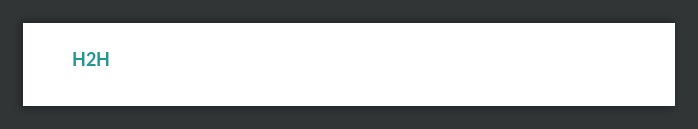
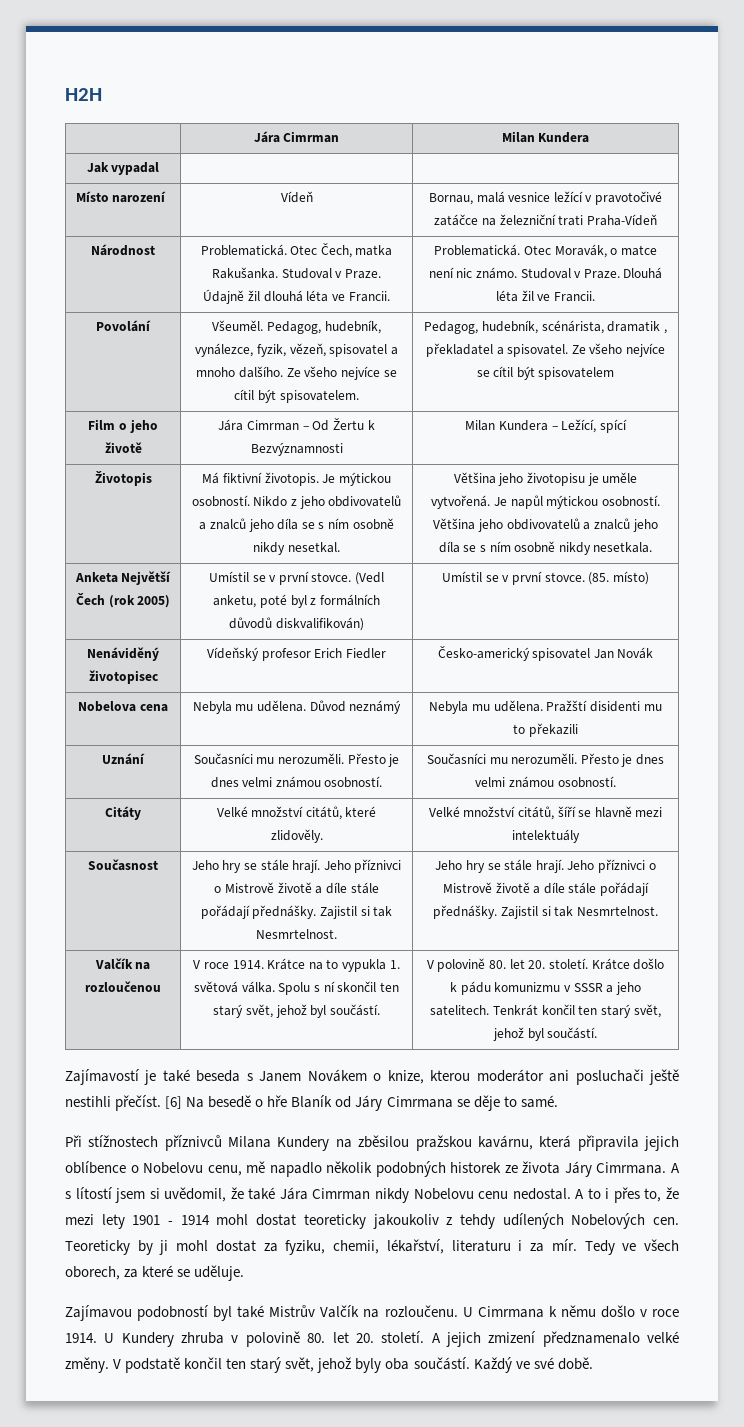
+ | Jára Cimrman | Milan Kundera
+ Jak vypadal | |
+ Místo narození | Vídeň | Bornau, malá vesnice ležící v pravotočivé zatáčce na železniční trati Praha-Vídeň
+ Národnost | Problematická. Otec Čech, matka Rakušanka. Studoval v Praze. Údajně žil dlouhá léta ve Francii. | Problematická. Otec Moravák, o matce není nic známo. Studoval v Praze. Dlouhá léta žil ve Francii.
+ Povolání | Všeuměl. Pedagog, hudebník, vynálezce, fyzik, vězeň, spisovatel a mnoho dalšího. Ze všeho nejvíce se cítil být spisovatelem. | Pedagog, hudebník, scénárista, dramatik , překladatel a spisovatel. Ze všeho nejvíce se cítil být spisovatelem
+ Film o jeho životě | Jára Cimrman – Od Žertu k Bezvýznamnosti | Milan Kundera – Ležící, spící
+ Životopis | Má fiktivní životopis. Je mýtickou osobností. Nikdo z jeho obdivovatelů a znalců jeho díla se s ním osobně nikdy nesetkal. | Většina jeho životopisu je uměle vytvořená. Je napůl mýtickou osobností. Většina jeho obdivovatelů a znalců jeho díla se s ním osobně nikdy nesetkala.
+ Anketa Největší Čech (rok 2005) | Umístil se v první stovce. (Vedl anketu, poté byl z formálních důvodů diskvalifikován) | Umístil se v první stovce. (85. místo)
+ Nenáviděný životopisec | Vídeňský profesor Erich Fiedler | Česko-americký spisovatel Jan Novák
+ Nobelova cena | Nebyla mu udělena. Důvod neznámý | Nebyla mu udělena. Pražští disidenti mu to překazili
+ Uznání | Současníci mu nerozuměli. Přesto je dnes velmi známou osobností. | Současníci mu nerozuměli. Přesto je dnes velmi známou osobností.
+ Citáty | Velké množství citátů, které zlidověly. | Velké množství citátů, šíří se hlavně mezi intelektuály
+ Současnost | Jeho hry se stále hrají. Jeho příznivci o Mistrově životě a díle stále pořádají přednášky. Zajistil si tak Nesmrtelnost. | Jeho hry se stále hrají. Jeho příznivci o Mistrově životě a díle stále pořádají přednášky. Zajistil si tak Nesmrtelnost.
+ Valčík na rozloučenou | V roce 1914. Krátce na to vypukla 1. světová válka. Spolu s ní skončil ten starý svět, jehož byl součástí. | V polovině 80. let 20. století. Krátce došlo k pádu komunizmu v SSSR a jeho satelitech. Tenkrát končil ten starý svět, jehož byl součástí.
+ Zajímavostí je také beseda s Janem Novákem o knize, kterou moderátor ani posluchači ještě nestihli přečíst. [6] Na besedě o hře Blaník od Járy Cimrmana se děje to samé.
+ Při stížnostech příznivců Milana Kundery na zběsilou pražskou kavárnu, která připravila jejich oblíbence o Nobelovu cenu, mě napadlo několik podobných historek ze života Járy Cimrmana. A s lítostí jsem si uvědomil, že také Jára Cimrman nikdy Nobelovu cenu nedostal. A to i přes to, že mezi lety 1901 - 1914 mohl dostat teoreticky jakoukoliv z tehdy udílených Nobelových cen. Teoreticky by ji mohl dostat za fyziku, chemii, lékařství, literaturu i za mír. Tedy ve všech oborech, za které se uděluje.
+ Zajímavou podobností byl také Mistrův Valčík na rozloučenu. U Cimrmana k němu došlo v roce 1914. U Kundery zhruba v polovině 80. let 20. století. A jejich zmizení předznamenalo velké změny. V podstatě končil ten starý svět, jehož byly oba součástí. Každý ve své době.

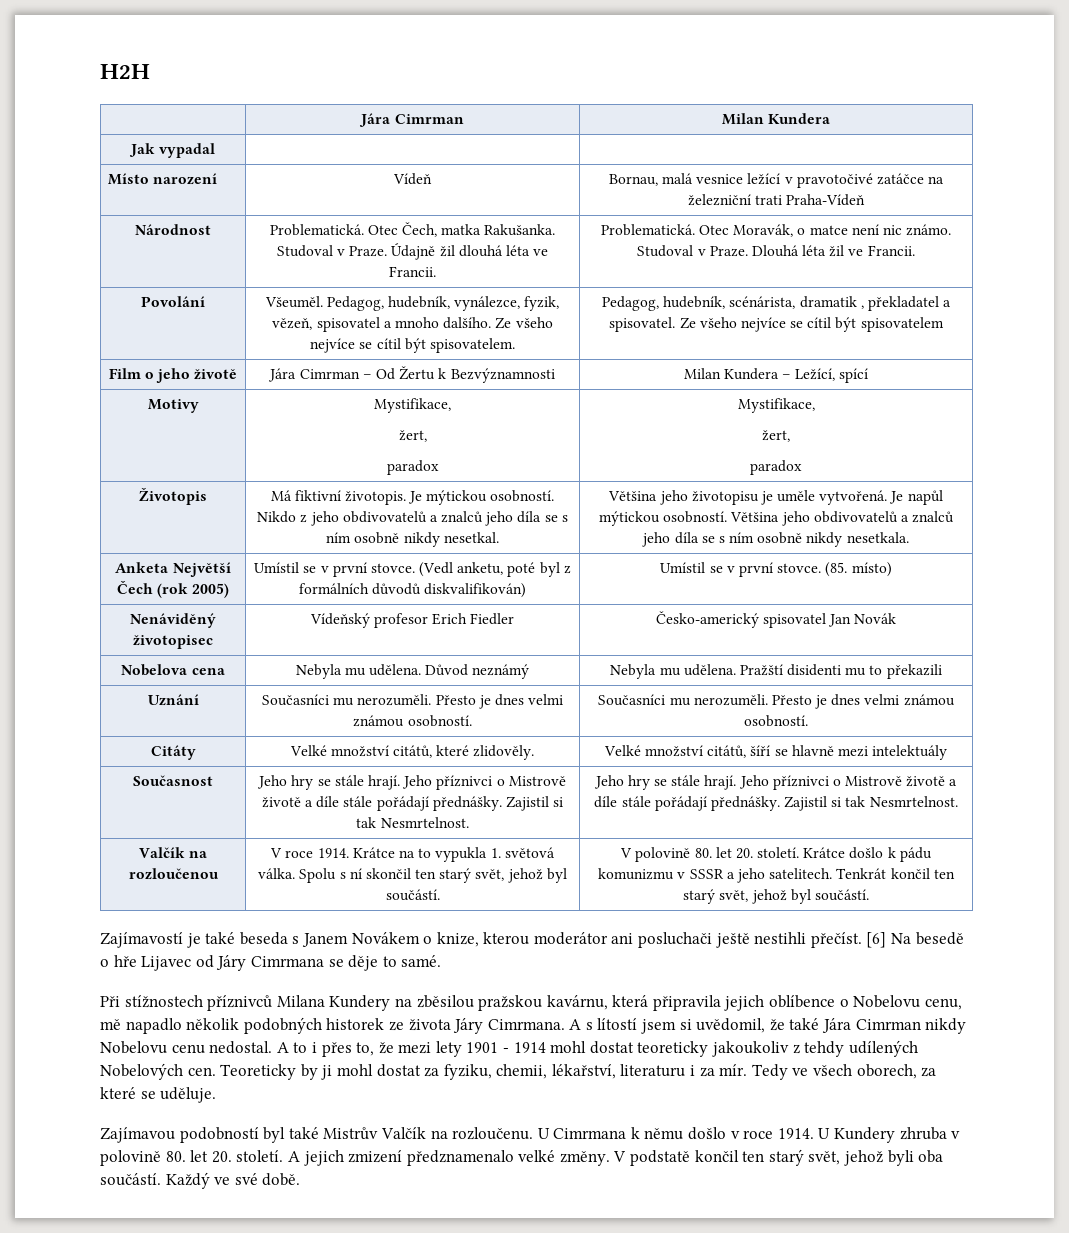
+ Motivy | Mystifikace,
+ žert,
+ paradox | Mystifikace,
+ žert,
+ paradox
- [6] Na besedě o hře Blaník od Járy Cimrmana se děje to samé.
+ [6] Na besedě o hře Lijavec od Járy Cimrmana se děje to samé.
- V podstatě končil ten starý svět, jehož byly oba součástí.
+ V podstatě končil ten starý svět, jehož byli oba součástí.

